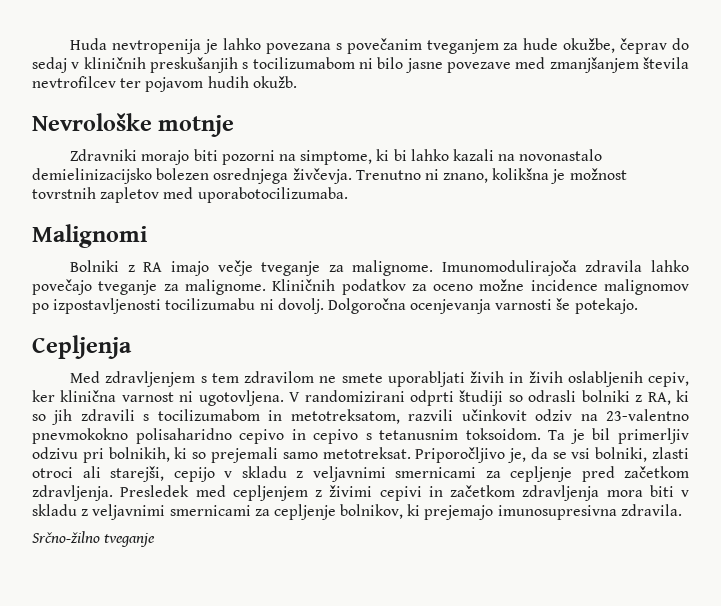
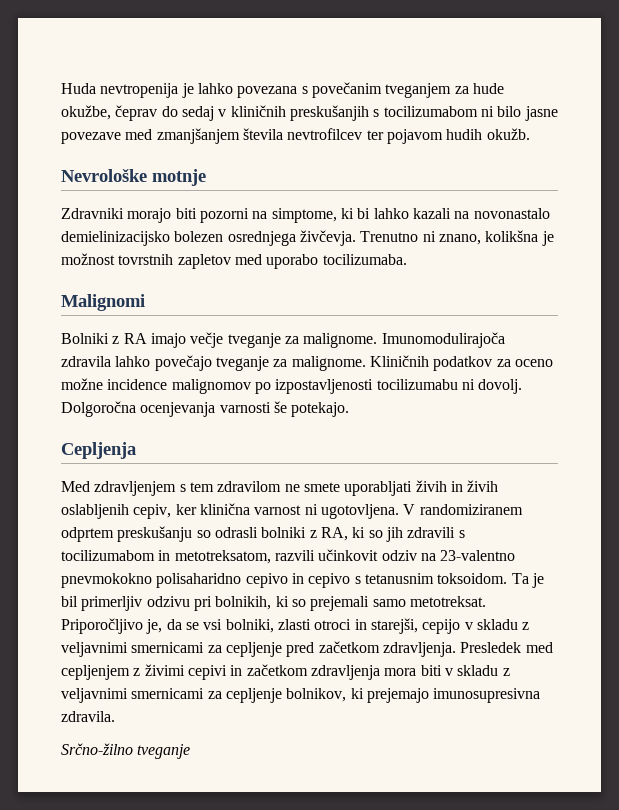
- Trenutno ni znano, kolikšna je možnost tovrstnih zapletov med uporabotocilizumaba.
+ Trenutno ni znano, kolikšna je možnost tovrstnih zapletov med uporabo tocilizumaba.
- V randomizirani odprti študiji so odrasli bolniki z RA, ki so jih zdravili s tocilizumabom in metotreksatom, razvili učinkovit odziv na 23-valentno pnevmokokno polisaharidno cepivo in cepivo s tetanusnim toksoidom.
+ V randomiziranem odprtem preskušanju so odrasli bolniki z RA, ki so jih zdravili s tocilizumabom in metotreksatom, razvili učinkovit odziv na 23-valentno pnevmokokno polisaharidno cepivo in cepivo s tetanusnim toksoidom.
- Priporočljivo je, da se vsi bolniki, zlasti otroci ali starejši, cepijo v skladu z veljavnimi smernicami za cepljenje pred začetkom zdravljenja.
+ Priporočljivo je, da se vsi bolniki, zlasti otroci in starejši, cepijo v skladu z veljavnimi smernicami za cepljenje pred začetkom zdravljenja.

